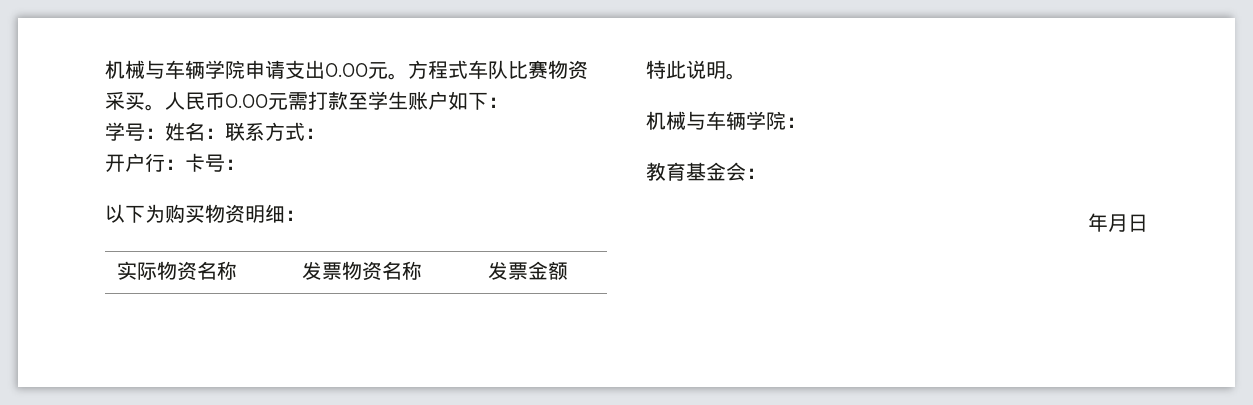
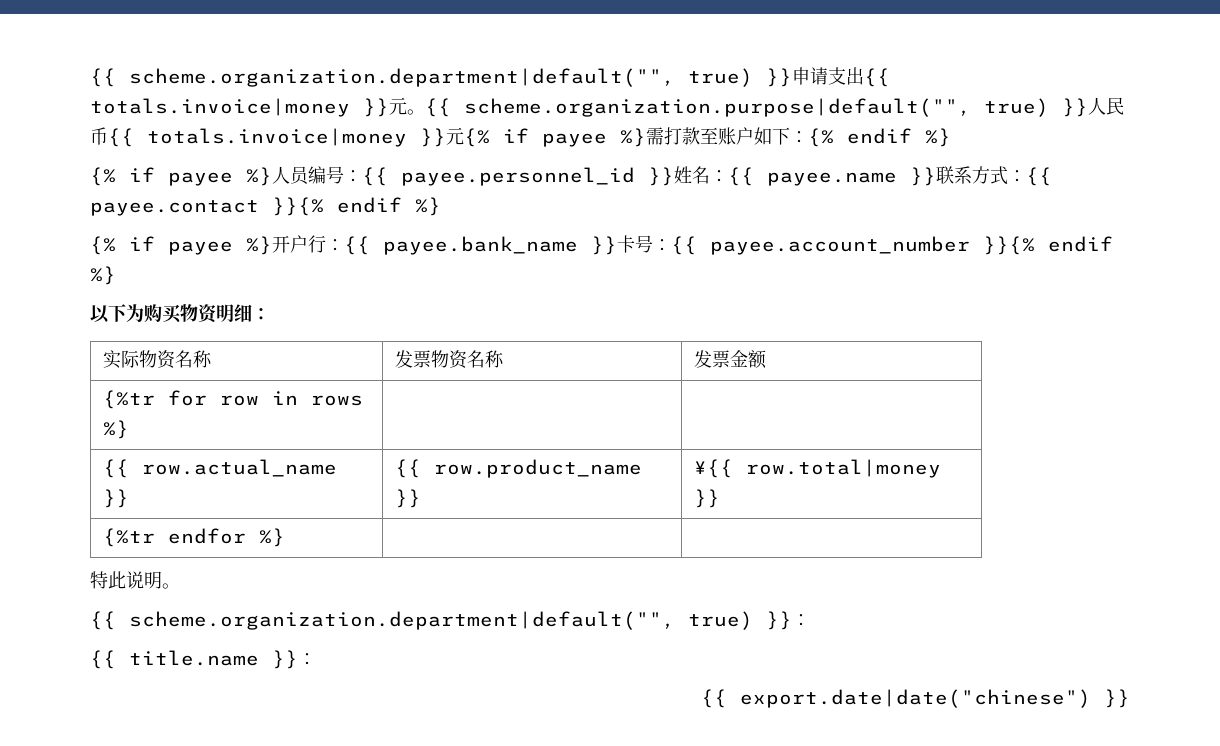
- 机械与车辆学院申请支出0.00元。方程式车队比赛物资采买。人民币0.00元需打款至学生账户如下：
- 学号：姓名：联系方式：
- 开户行：卡号：
+ {{ scheme.organization.department|default("", true) }}申请支出{{ totals.invoice|money }}元。{{ scheme.organization.purpose|default("", true) }}人民币{{ totals.invoice|money }}元{% if payee %}需打款至账户如下：{% endif %}
+ {% if payee %}人员编号：{{ payee.personnel_id }}姓名：{{ payee.name }}联系方式：{{ payee.contact }}{% endif %}
+ {% if payee %}开户行：{{ payee.bank_name }}卡号：{{ payee.account_number }}{% endif %}
+ {%tr for row in rows %} | |
+ {{ row.actual_name }} | {{ row.product_name }} | ¥{{ row.total|money }}
+ {%tr endfor %} | |
  特此说明。
- 机械与车辆学院：
- 教育基金会：
- 年月日
+ {{ scheme.organization.department|default("", true) }}：
+ {{ title.name }}：
+ {{ export.date|date("chinese") }}

